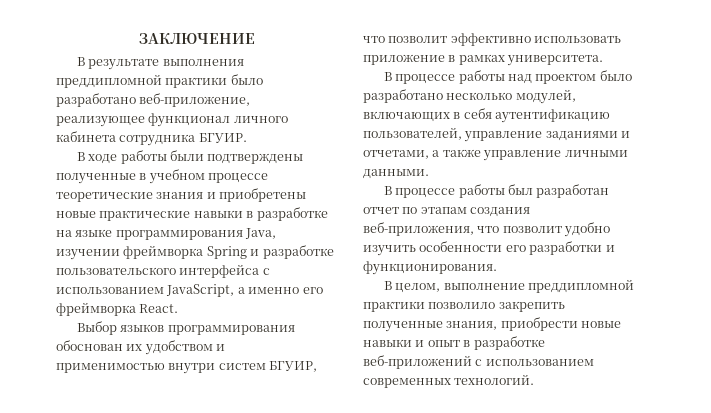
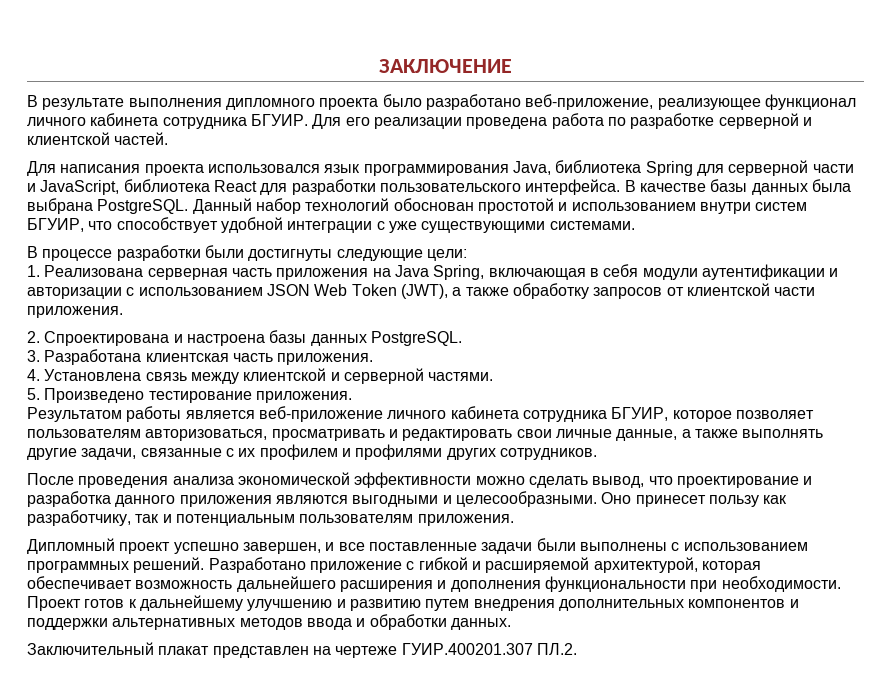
- В результате выполнения преддипломной практики было разработано веб-приложение, реализующее функционал личного кабинета сотрудника БГУИР.
- В ходе работы были подтверждены полученные в учебном процессе теоретические знания и приобретены новые практические навыки в разработке на языке программирования Java, изучении фреймворка Spring и разработке пользовательского интерфейса с использованием JavaScript, а именно его фреймворка React.
- Выбор языков программирования обоснован их удобством и применимостью внутри систем БГУИР, что позволит эффективно использовать приложение в рамках университета.
- В процессе работы над проектом было разработано несколько модулей, включающих в себя аутентификацию пользователей, управление заданиями и отчетами, а также управление личными данными.
- В процессе работы был разработан отчет по этапам создания веб-приложения, что позволит удобно изучить особенности его разработки и функционирования.
- В целом, выполнение преддипломной практики позволило закрепить полученные знания, приобрести новые навыки и опыт в разработке веб-приложений с использованием современных технологий.
+ В результате выполнения дипломного проекта было разработано веб-приложение, реализующее функционал личного кабинета сотрудника БГУИР. Для его реализации проведена работа по разработке серверной и клиентской частей.
+ Для написания проекта использовался язык программирования Java, библиотека Spring для серверной части и JavaScript, библиотека React для разработки пользовательского интерфейса. В качестве базы данных была выбрана PostgreSQL. Данный набор технологий обоснован простотой и использованием внутри систем БГУИР, что способствует удобной интеграции с уже существующими системами.
+ В процессе разработки были достигнуты следующие цели:
+ 1. Реализована серверная часть приложения на Java Spring, включающая в себя модули аутентификации и авторизации с использованием JSON Web Token (JWT), а также обработку запросов от клиентской части приложения.
+ 2. Спроектирована и настроена базы данных PostgreSQL.
+ 3. Разработана клиентская часть приложения.
+ 4. Установлена связь между клиентской и серверной частями.
+ 5. Произведено тестирование приложения.
+ Результатом работы является веб-приложение личного кабинета сотрудника БГУИР, которое позволяет пользователям авторизоваться, просматривать и редактировать свои личные данные, а также выполнять другие задачи, связанные с их профилем и профилями других сотрудников.
+ После проведения анализа экономической эффективности можно сделать вывод, что проектирование и разработка данного приложения являются выгодными и целесообразными. Оно принесет пользу как разработчику, так и потенциальным пользователям приложения.
+ Дипломный проект успешно завершен, и все поставленные задачи были выполнены с использованием программных решений. Разработано приложение с гибкой и расширяемой архитектурой, которая обеспечивает возможность дальнейшего расширения и дополнения функциональности при необходимости. Проект готов к дальнейшему улучшению и развитию путем внедрения дополнительных компонентов и поддержки альтернативных методов ввода и обработки данных.
+ Заключительный плакат представлен на чертеже ГУИР.400201.307 ПЛ.2.

